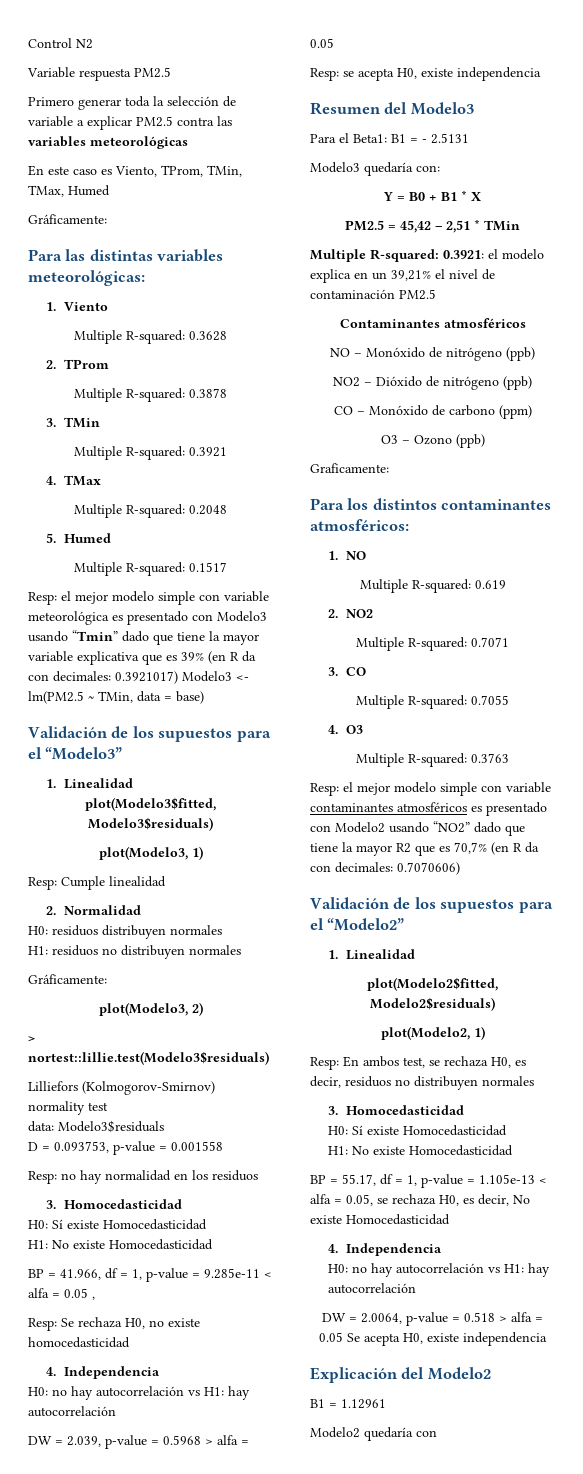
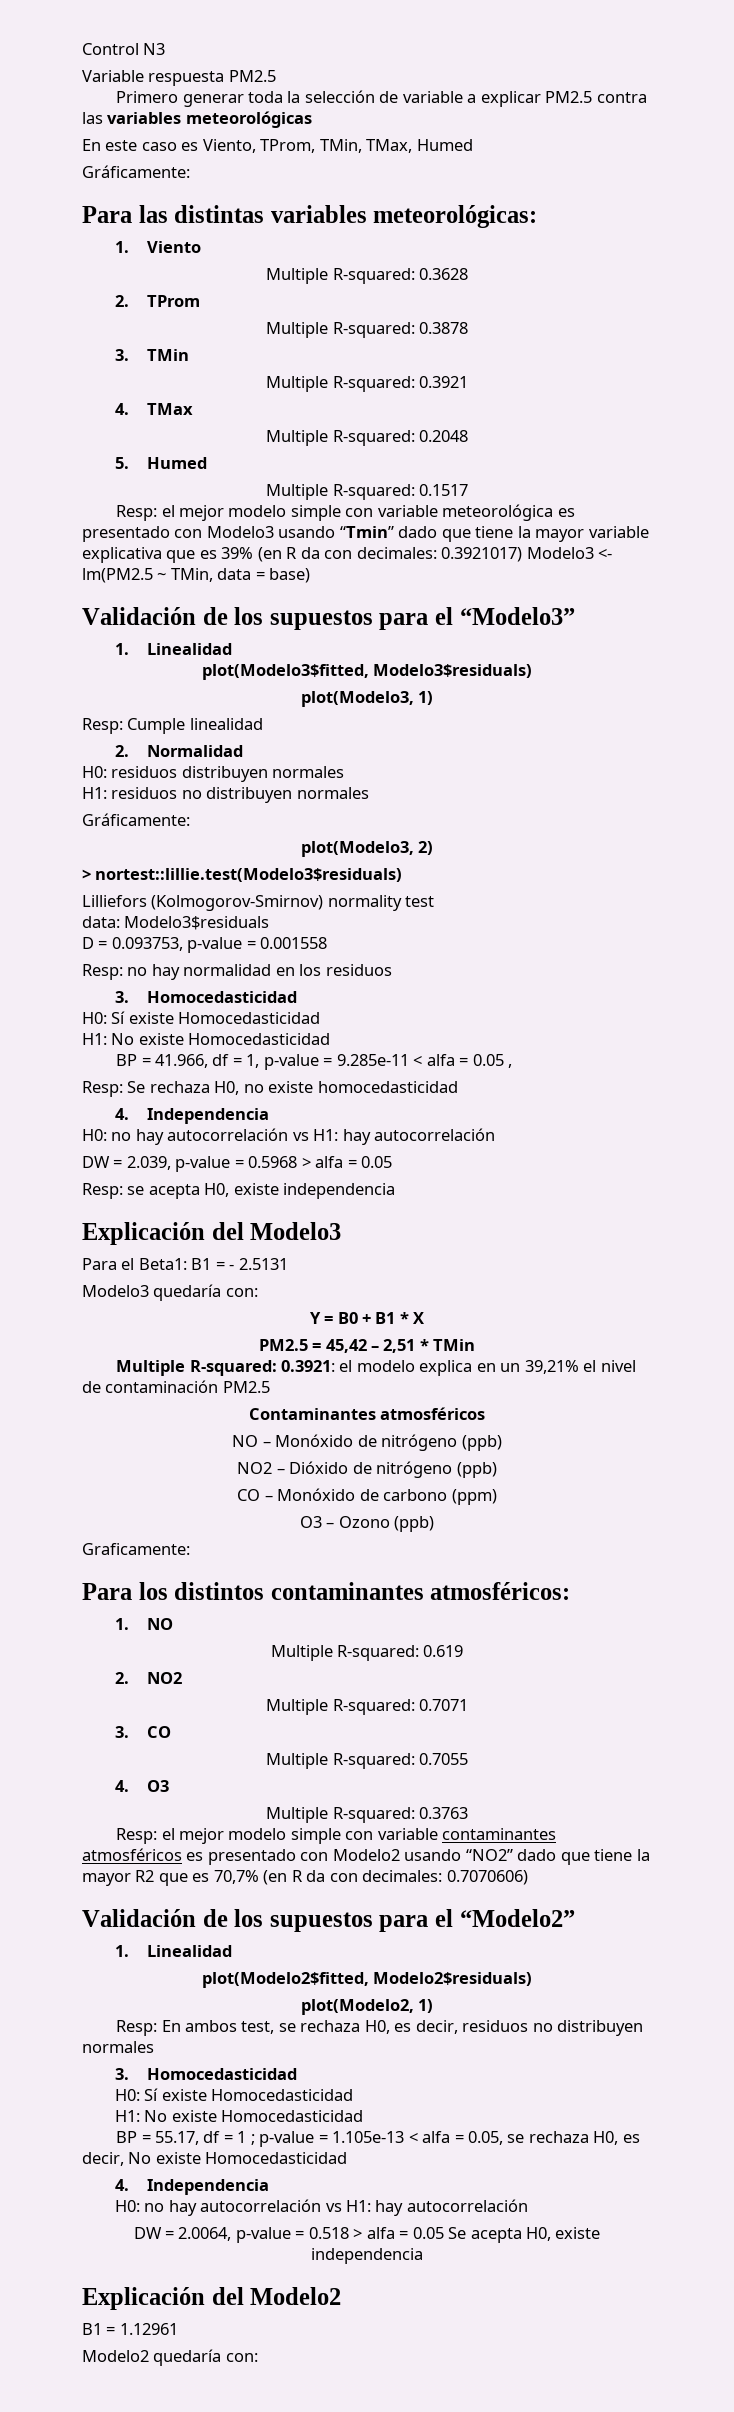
- Control N2
+ Control N3
- Resumen del Modelo3
+ Explicación del Modelo3
- BP = 55.17, df = 1, p-value = 1.105e-13 < alfa = 0.05, se rechaza H0, es decir, No existe Homocedasticidad
+ BP = 55.17, df = 1 ; p-value = 1.105e-13 < alfa = 0.05, se rechaza H0, es decir, No existe Homocedasticidad
- Modelo2 quedaría con
+ Modelo2 quedaría con:

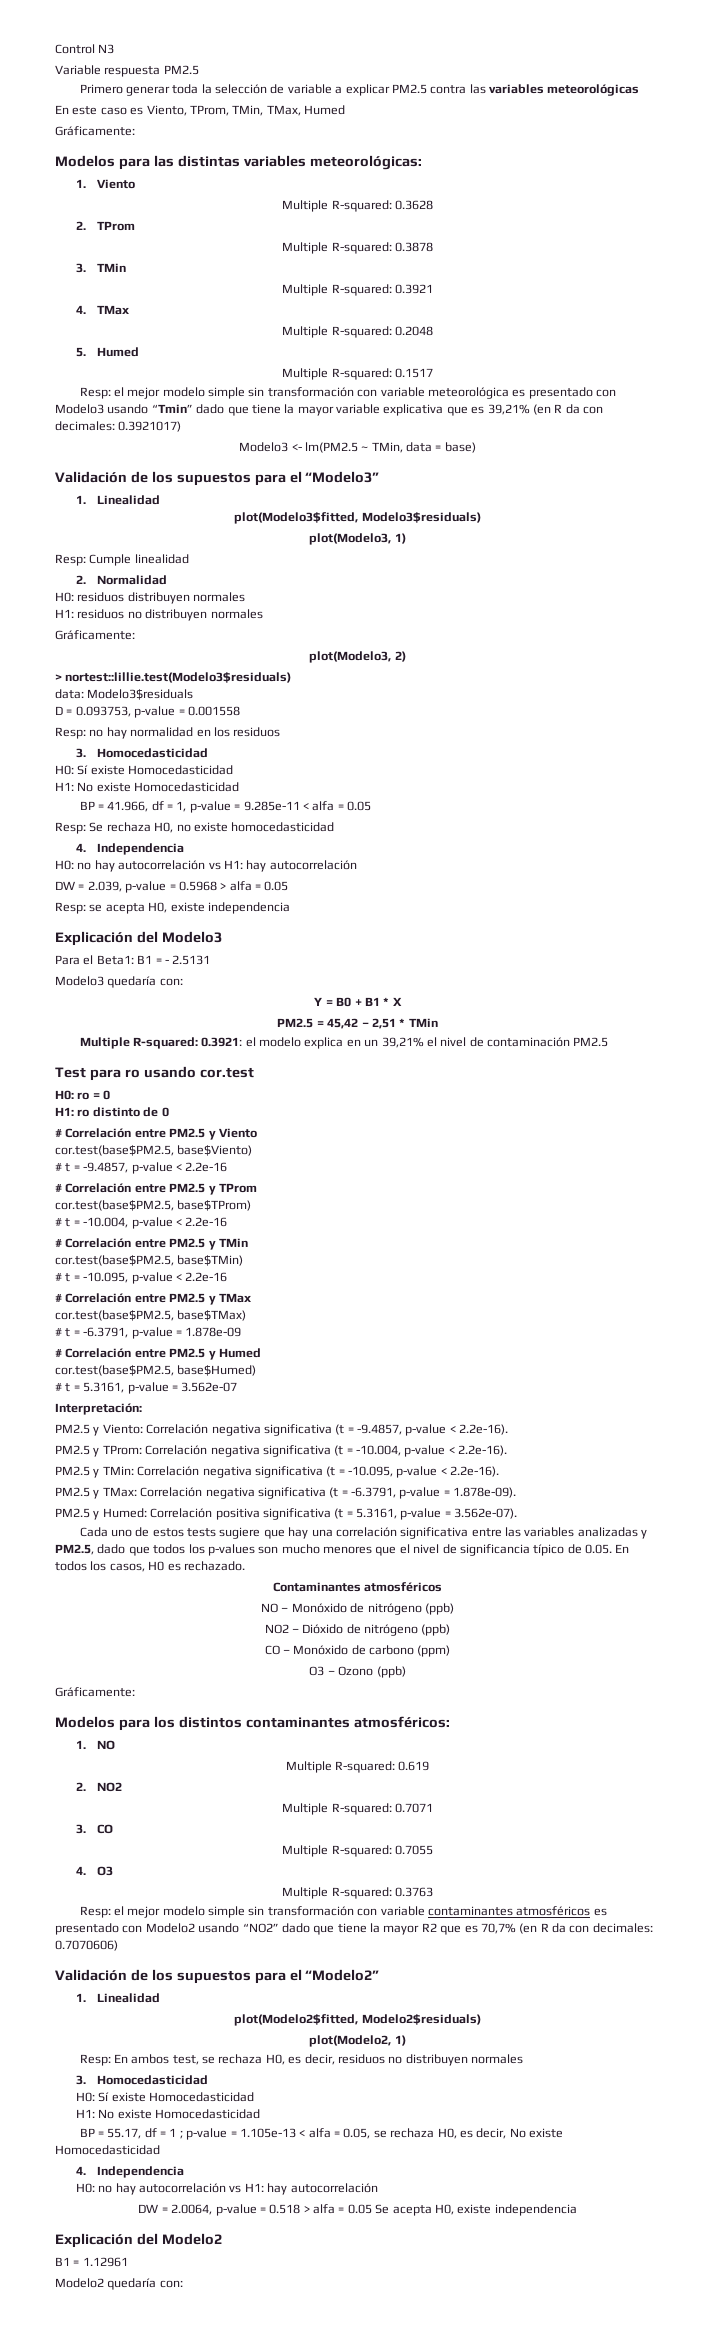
- Para las distintas variables meteorológicas:
+ Modelos para las distintas variables meteorológicas:
- Resp: el mejor modelo simple con variable meteorológica es presentado con Modelo3 usando “Tmin” dado que tiene la mayor variable explicativa que es 39% (en R da con decimales: 0.3921017) Modelo3 <- lm(PM2.5 ~ TMin, data = base)
+ Resp: el mejor modelo simple sin transformación con variable meteorológica es presentado con Modelo3 usando “Tmin” dado que tiene la mayor variable explicativa que es 39,21% (en R da con decimales: 0.3921017)
+ Modelo3 <- lm(PM2.5 ~ TMin, data = base)
- Lilliefors (Kolmogorov-Smirnov) normality test
- BP = 41.966, df = 1, p-value = 9.285e-11 < alfa = 0.05 ,
+ BP = 41.966, df = 1, p-value = 9.285e-11 < alfa = 0.05
+ Test para ro usando cor.test
+ H0: ro = 0
+ H1: ro distinto de 0
+ # Correlación entre PM2.5 y Viento
+ cor.test(base$PM2.5, base$Viento)
+ # t = -9.4857, p-value < 2.2e-16
+ # Correlación entre PM2.5 y TProm
+ cor.test(base$PM2.5, base$TProm)
+ # t = -10.004, p-value < 2.2e-16
+ # Correlación entre PM2.5 y TMin
+ cor.test(base$PM2.5, base$TMin)
+ # t = -10.095, p-value < 2.2e-16
+ # Correlación entre PM2.5 y TMax
+ cor.test(base$PM2.5, base$TMax)
+ # t = -6.3791, p-value = 1.878e-09
+ # Correlación entre PM2.5 y Humed
+ cor.test(base$PM2.5, base$Humed)
+ # t = 5.3161, p-value = 3.562e-07
+ Interpretación:
+ PM2.5 y Viento: Correlación negativa significativa (t = -9.4857, p-value < 2.2e-16).
+ PM2.5 y TProm: Correlación negativa significativa (t = -10.004, p-value < 2.2e-16).
+ PM2.5 y TMin: Correlación negativa significativa (t = -10.095, p-value < 2.2e-16).
+ PM2.5 y TMax: Correlación negativa significativa (t = -6.3791, p-value = 1.878e-09).
+ PM2.5 y Humed: Correlación positiva significativa (t = 5.3161, p-value = 3.562e-07).
+ Cada uno de estos tests sugiere que hay una correlación significativa entre las variables analizadas y PM2.5, dado que todos los p-values son mucho menores que el nivel de significancia típico de 0.05. En todos los casos, H0 es rechazado.
  O3 – Ozono (ppb)
- Graficamente:
- Para los distintos contaminantes atmosféricos:
+ Gráficamente:
+ Modelos para los distintos contaminantes atmosféricos:
- Resp: el mejor modelo simple con variable contaminantes atmosféricos es presentado con Modelo2 usando “NO2” dado que tiene la mayor R2 que es 70,7% (en R da con decimales: 0.7070606)
+ Resp: el mejor modelo simple sin transformación con variable contaminantes atmosféricos es presentado con Modelo2 usando “NO2” dado que tiene la mayor R2 que es 70,7% (en R da con decimales: 0.7070606)

